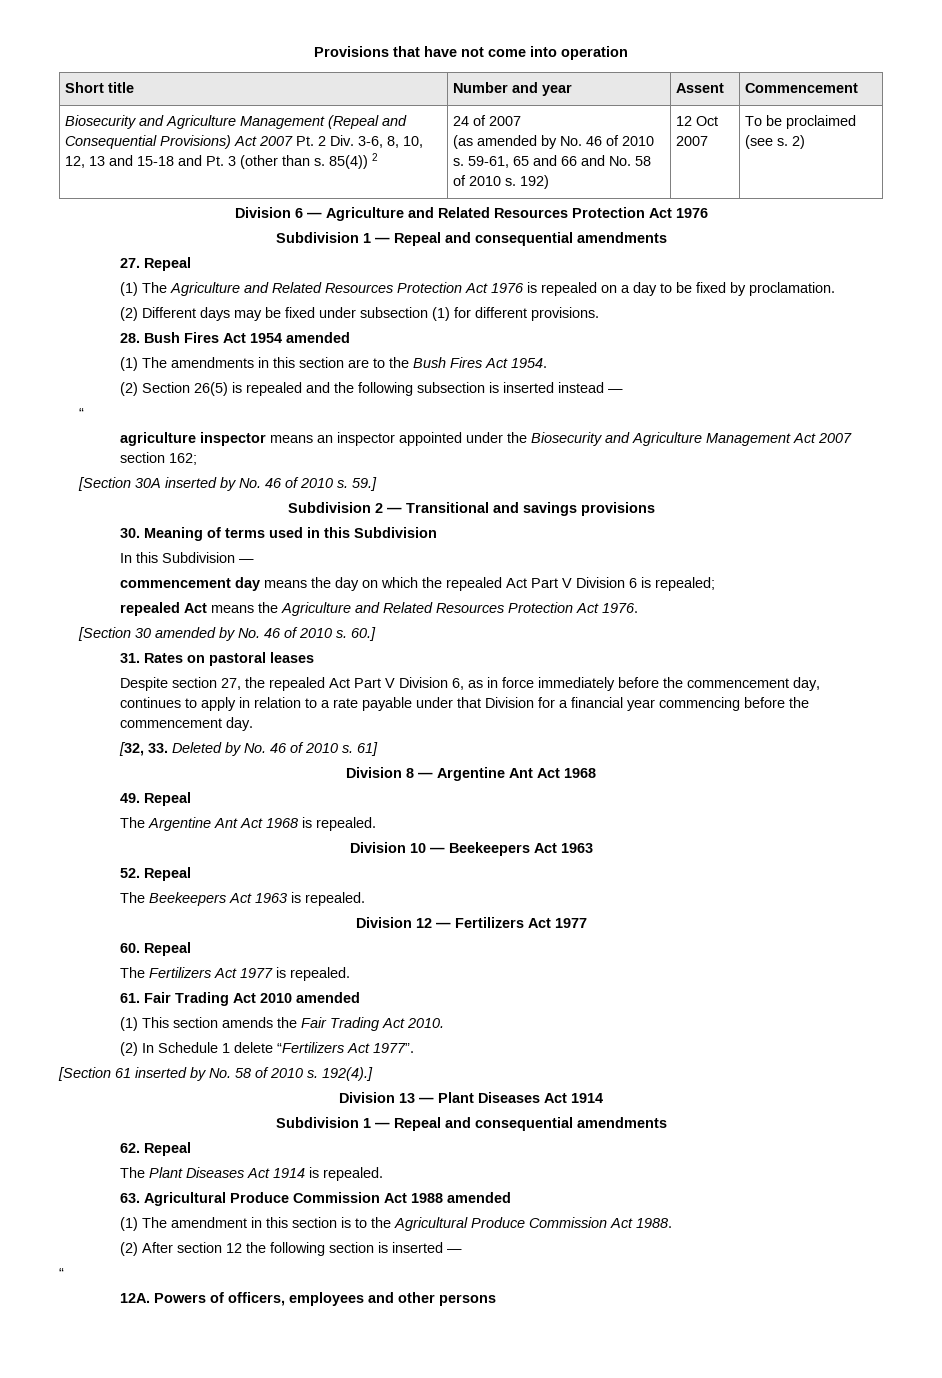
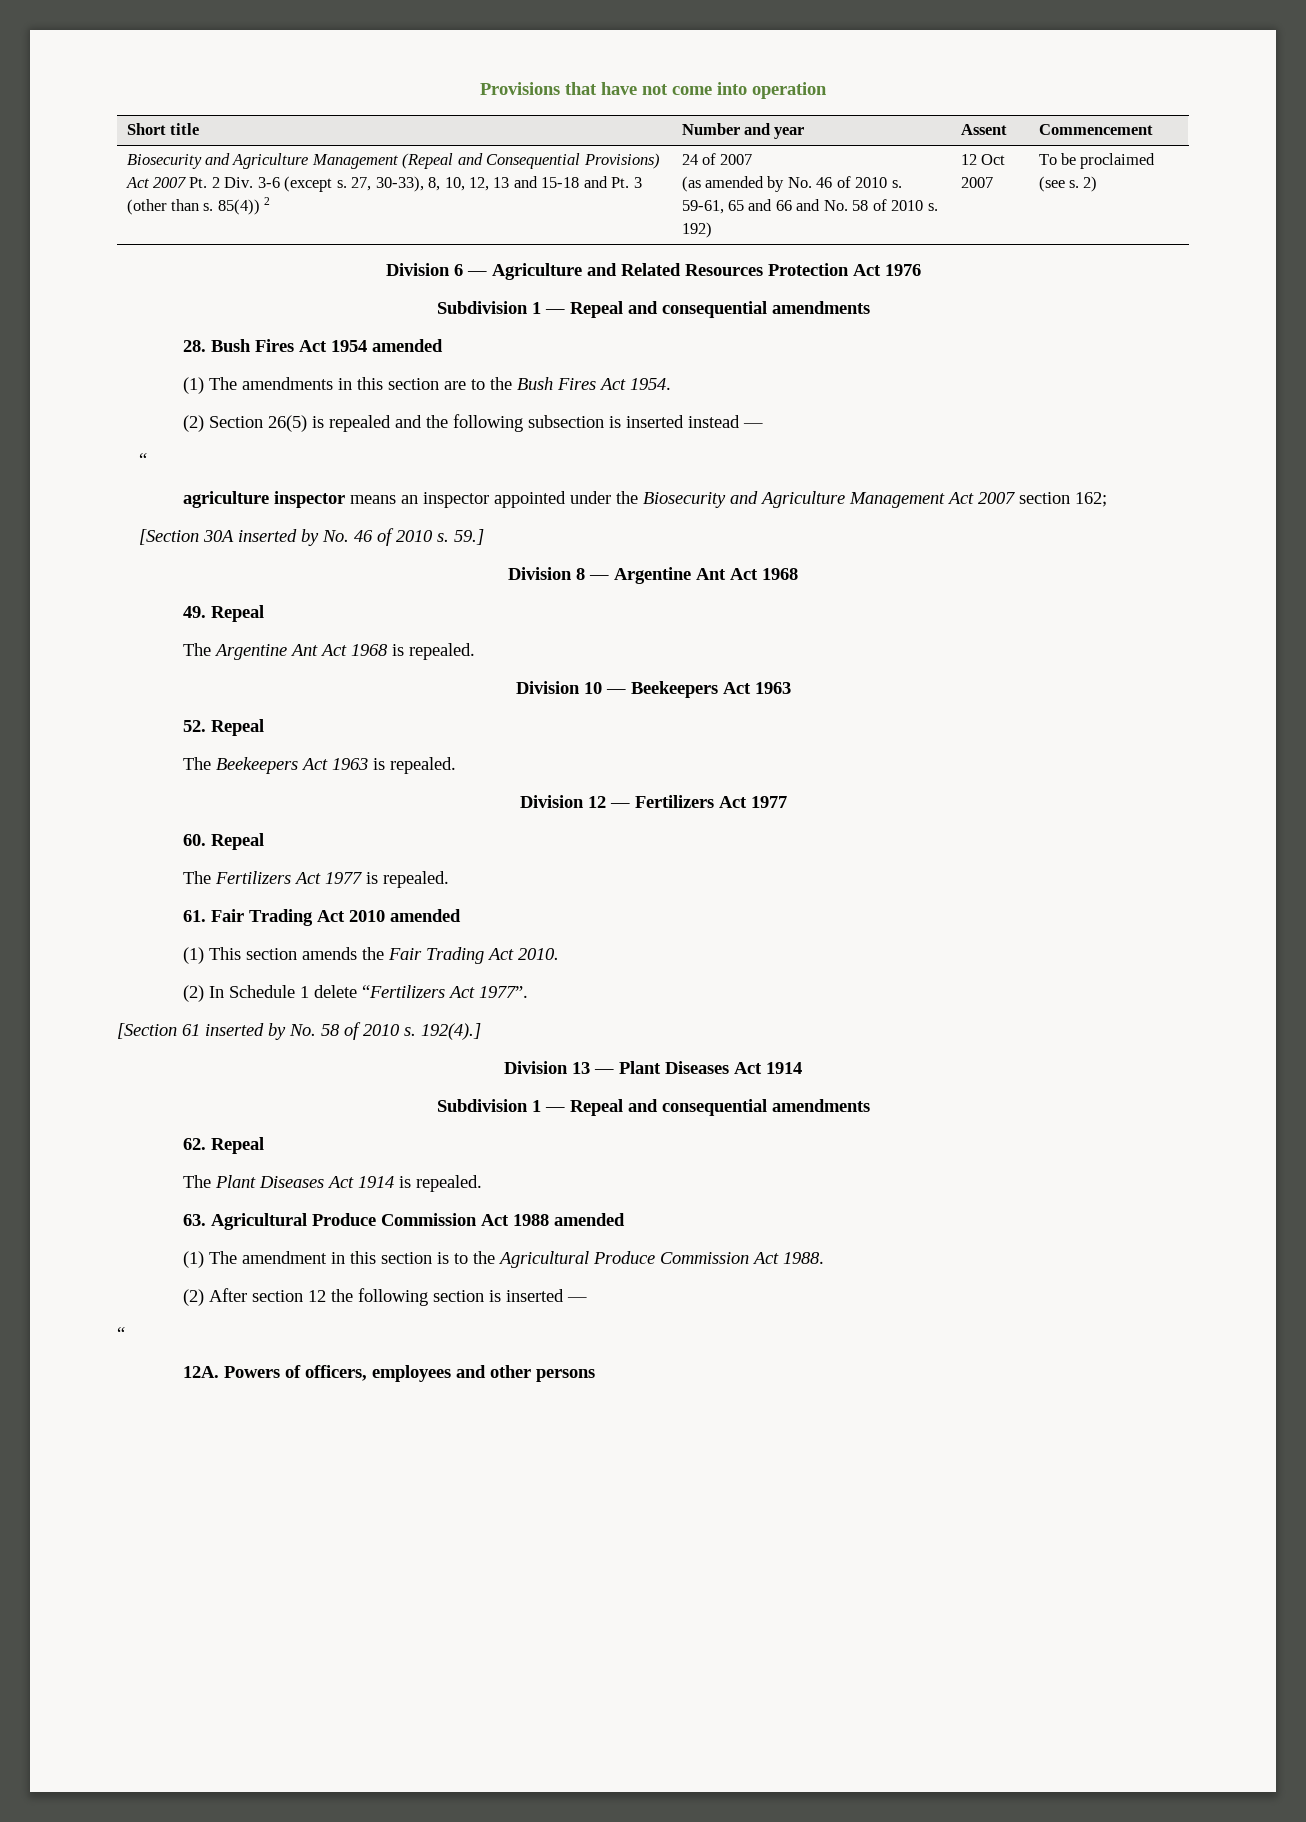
- Biosecurity and Agriculture Management (Repeal and Consequential Provisions) Act 2007 Pt. 2 Div. 3-6, 8, 10, 12, 13 and 15-18 and Pt. 3 (other than s.
+ Biosecurity and Agriculture Management (Repeal and Consequential Provisions) Act 2007 Pt. 2 Div. 3-6 (except s. 27, 30-33), 8, 10, 12, 13 and 15-18 and Pt. 3 (other than s.
- 27. Repeal
- (1) The Agriculture and Related Resources Protection Act 1976 is repealed on a day to be fixed by proclamation.
- (2) Different days may be fixed under subsection (1) for different provisions.
- Subdivision 2 — Transitional and savings provisions
- 30. Meaning of terms used in this Subdivision
- In this Subdivision —
- commencement day means the day on which the repealed Act Part V Division 6 is repealed;
- repealed Act means the Agriculture and Related Resources Protection Act 1976.
- [Section 30 amended by No. 46 of 2010 s. 60.]
- 31. Rates on pastoral leases
- Despite section 27, the repealed Act Part V Division 6, as in force immediately before the commencement day, continues to apply in relation to a rate payable under that Division for a financial year commencing before the commencement day.
- [32, 33. Deleted by No. 46 of 2010 s. 61]

